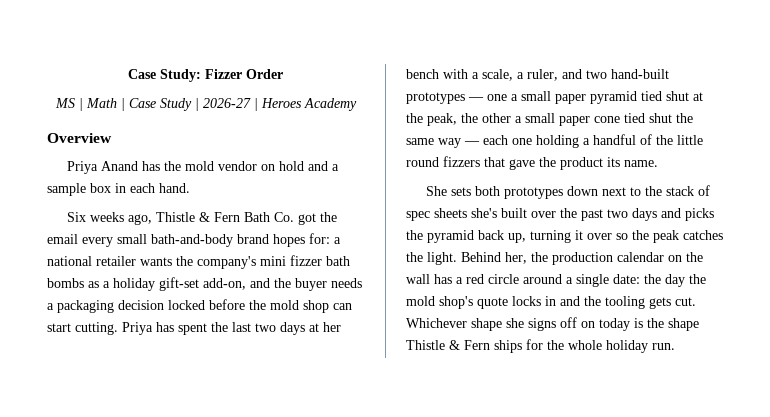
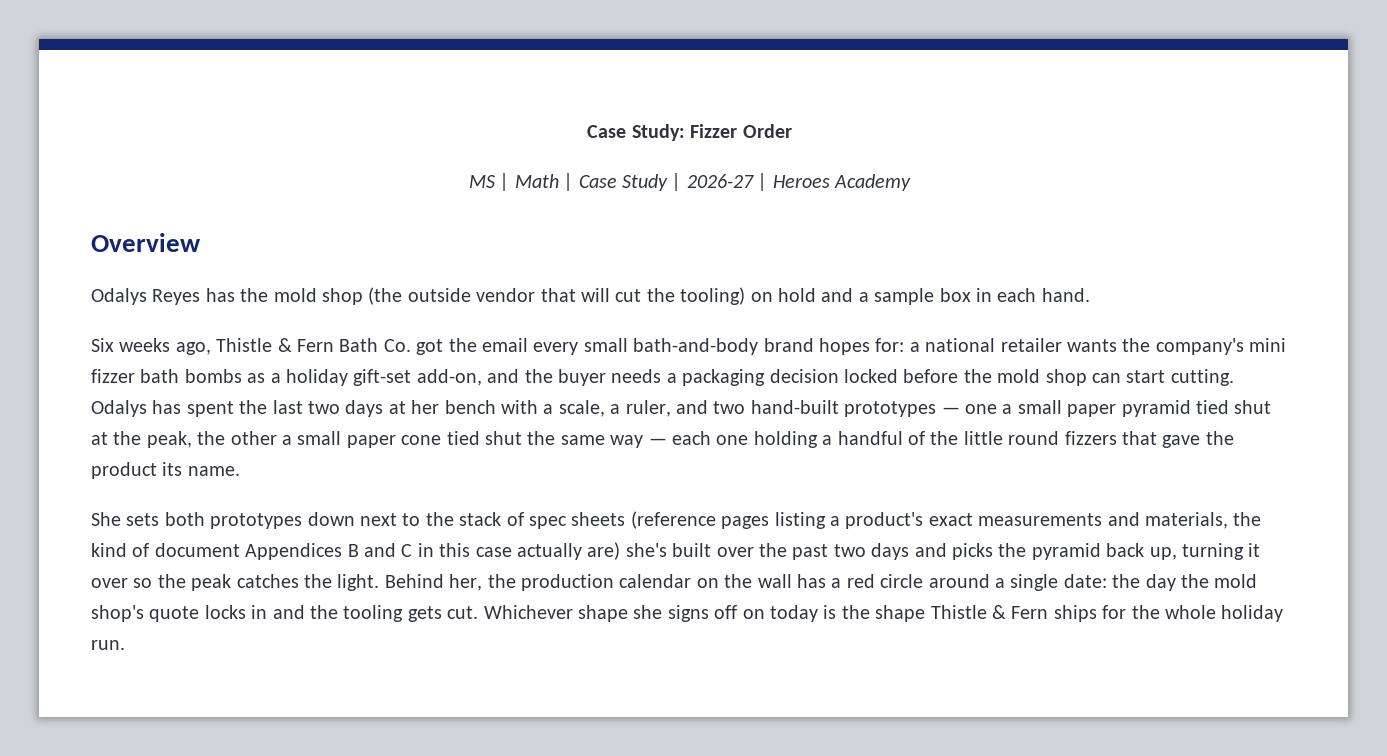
- Priya Anand has the mold vendor on hold and a sample box in each hand.
+ Odalys Reyes has the mold shop (the outside vendor that will cut the tooling) on hold and a sample box in each hand.
- Priya has spent the last two days at her bench with a scale, a ruler, and two hand-built prototypes — one a small paper pyramid tied shut at the peak, the other a small paper cone tied shut the same way — each one holding a handful of the little round fizzers that gave the product its name.
+ Odalys has spent the last two days at her bench with a scale, a ruler, and two hand-built prototypes — one a small paper pyramid tied shut at the peak, the other a small paper cone tied shut the same way — each one holding a handful of the little round fizzers that gave the product its name.
- She sets both prototypes down next to the stack of spec sheets she's built over the past two days and picks the pyramid back up, turning it over so the peak catches the light.
+ She sets both prototypes down next to the stack of spec sheets (reference pages listing a product's exact measurements and materials, the kind of document Appendices B and C in this case actually are) she's built over the past two days and picks the pyramid back up, turning it over so the peak catches the light.

